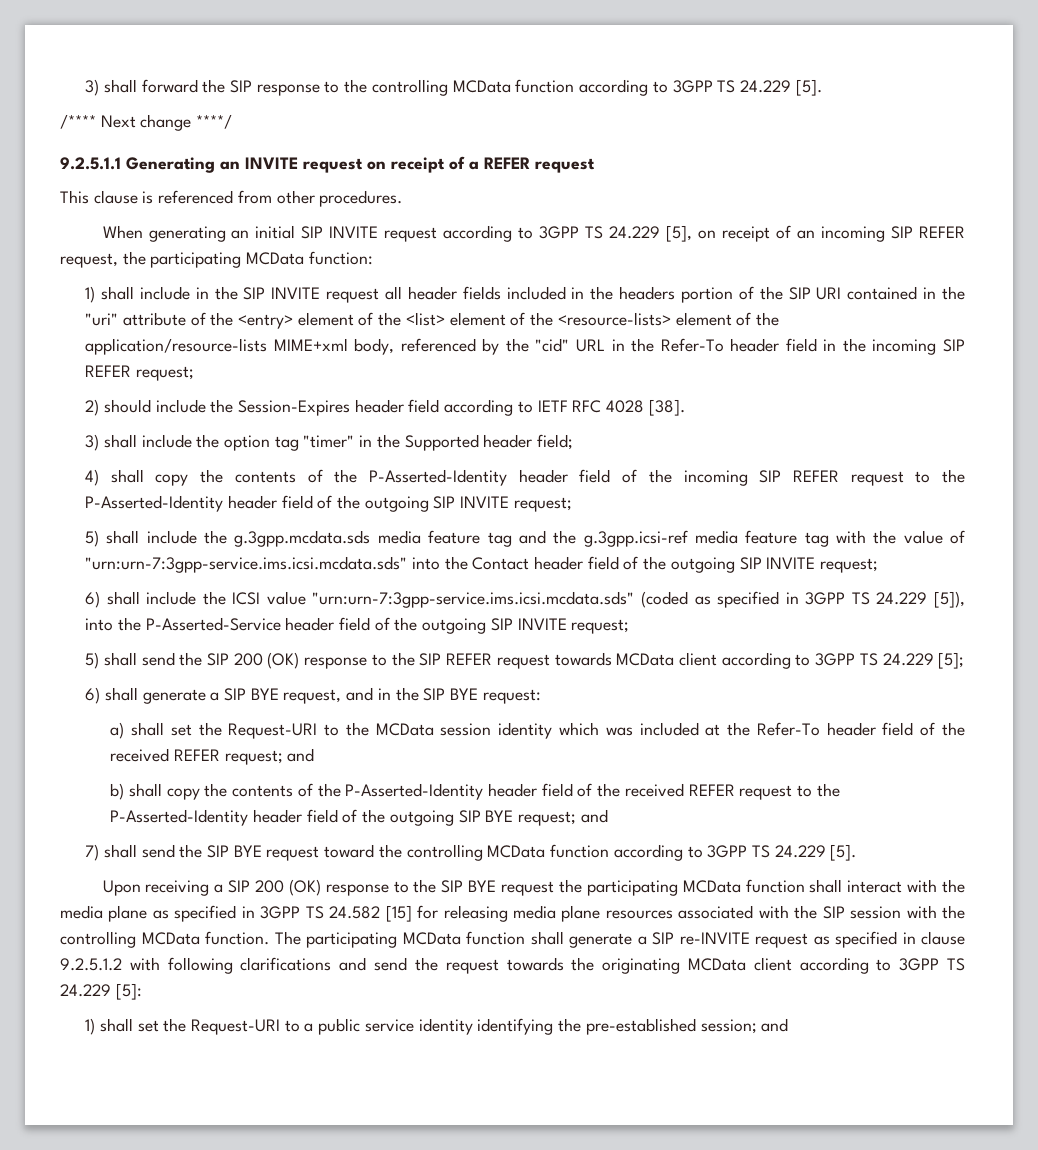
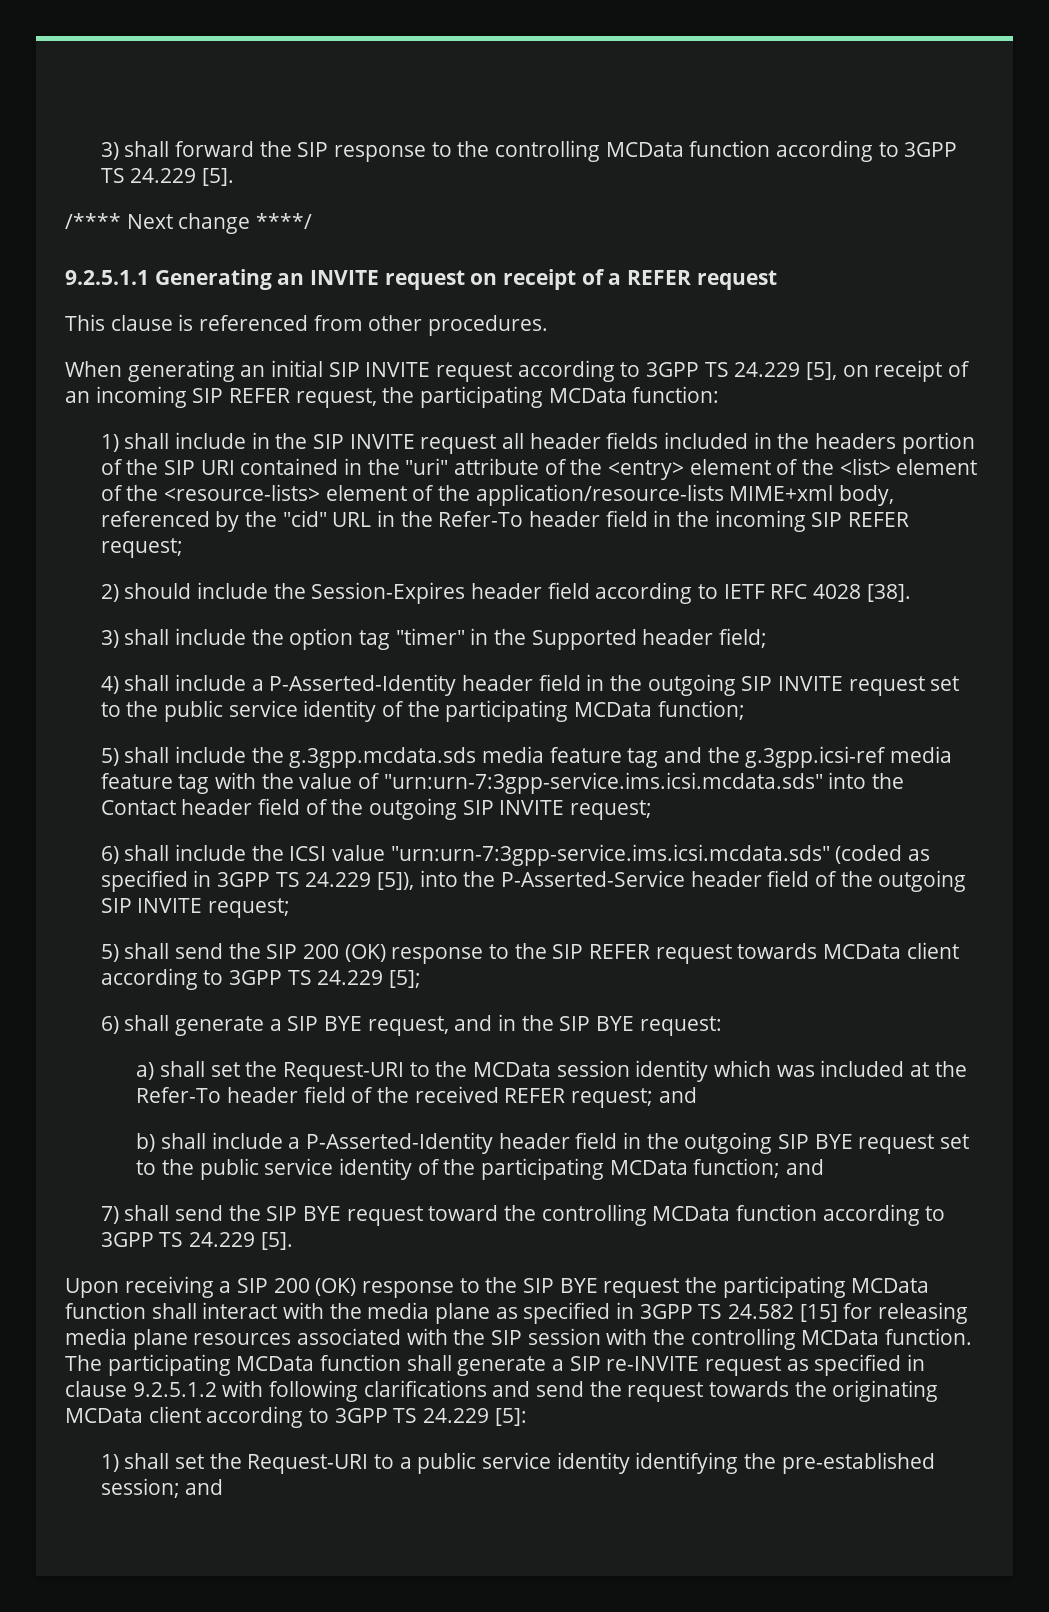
- 4) shall copy the contents of the P-Asserted-Identity header field of the incoming SIP REFER request to the P-Asserted-Identity header field of the outgoing SIP INVITE request;
+ 4) shall include a P-Asserted-Identity header field in the outgoing SIP INVITE request set to the public service identity of the participating MCData function;
- b) shall copy the contents of the P-Asserted-Identity header field of the received REFER request to the P-Asserted-Identity header field of the outgoing SIP BYE request; and
+ b) shall include a P-Asserted-Identity header field in the outgoing SIP BYE request set to the public service identity of the participating MCData function; and

